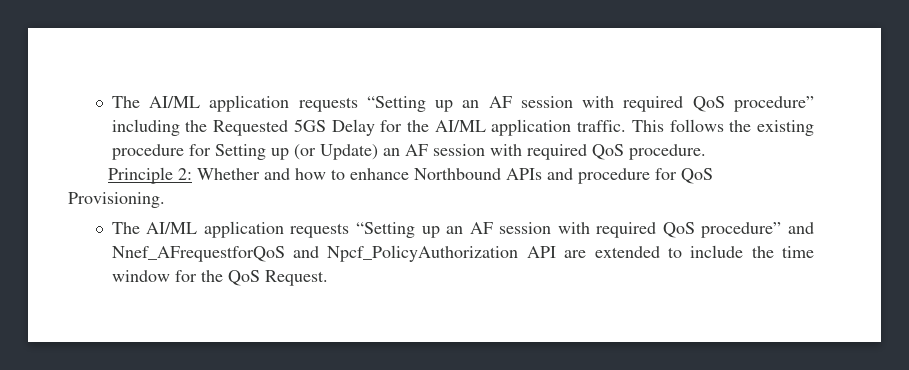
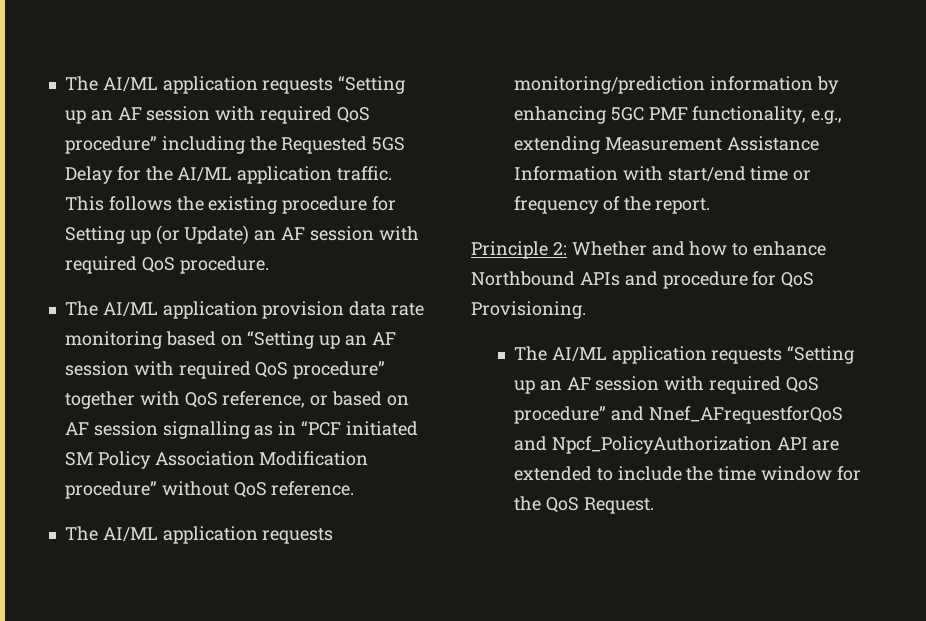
+ The AI/ML application provision data rate monitoring based on “Setting up an AF session with required QoS procedure” together with QoS reference, or based on AF session signalling as in “PCF initiated SM Policy Association Modification procedure” without QoS reference.
+ The AI/ML application requests monitoring/prediction information by enhancing 5GC PMF functionality, e.g., extending Measurement Assistance Information with start/end time or frequency of the report.

